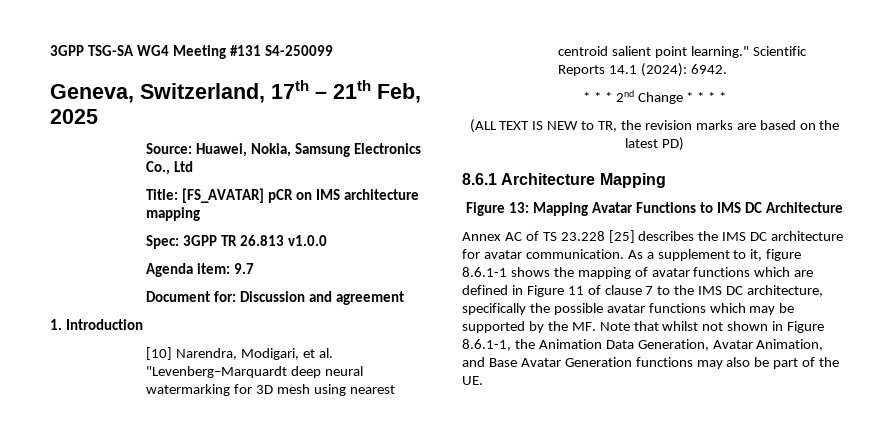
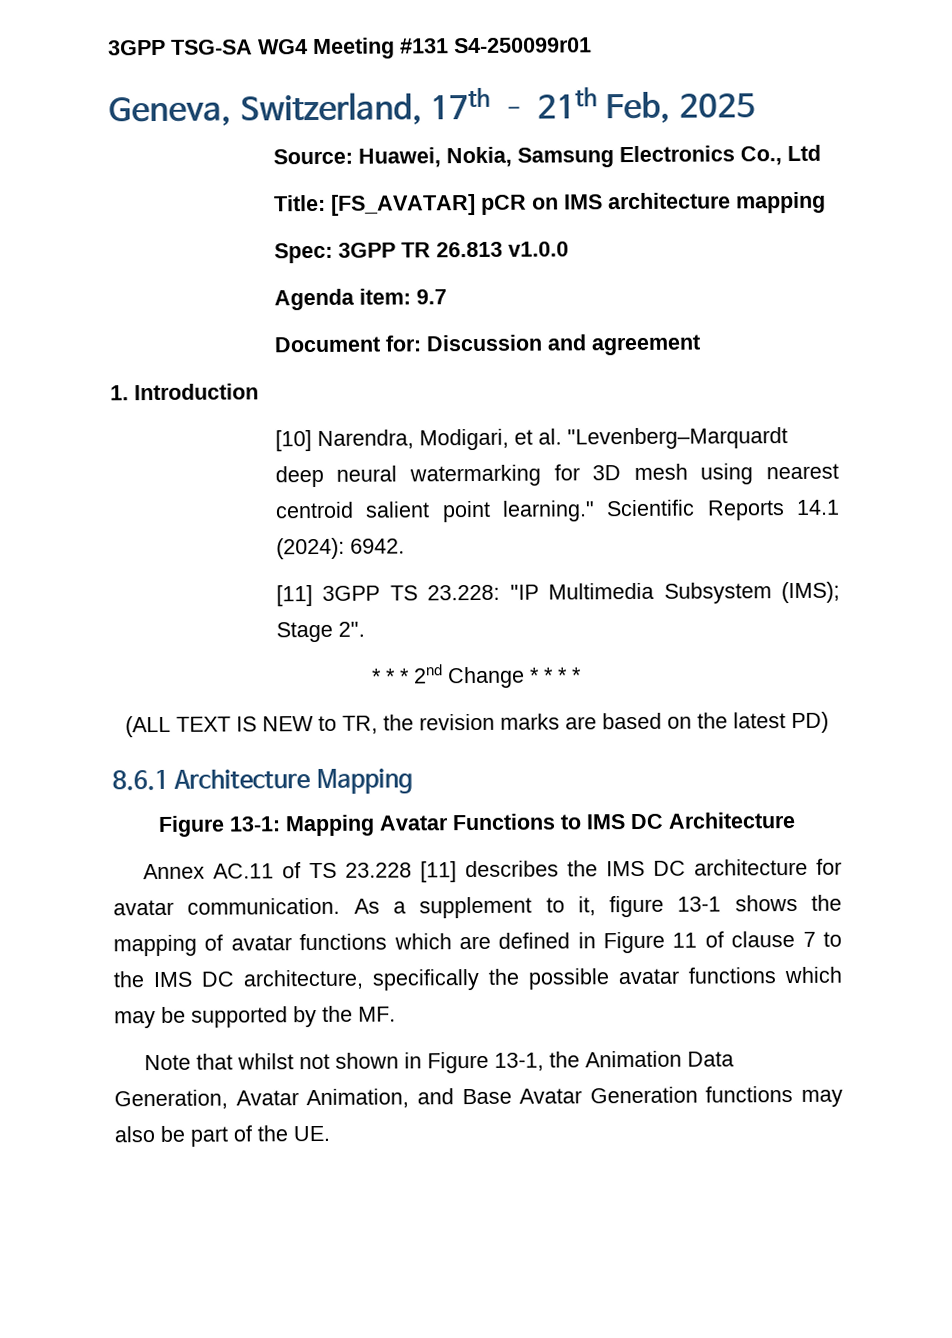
- 3GPP TSG-SA WG4 Meeting #131 S4-250099
+ 3GPP TSG-SA WG4 Meeting #131 S4-250099r01
+ [11] 3GPP TS 23.228: "IP Multimedia Subsystem (IMS); Stage 2".
- Figure 13: Mapping Avatar Functions to IMS DC Architecture
+ Figure 13-1: Mapping Avatar Functions to IMS DC Architecture
- Annex AC of TS 23.228 [25] describes the IMS DC architecture for avatar communication.
+ Annex AC.11 of TS 23.228 [11] describes the IMS DC architecture for avatar communication.
- As a supplement to it, figure 8.6.1-1 shows the mapping of avatar functions which are defined in Figure 11 of clause 7 to the IMS DC architecture, specifically the possible avatar functions which may be supported by the MF. Note that whilst not shown in Figure 8.6.1-1, the Animation Data Generation, Avatar Animation, and Base Avatar Generation functions may also be part of the UE.
+ As a supplement to it, figure 13-1 shows the mapping of avatar functions which are defined in Figure 11 of clause 7 to the IMS DC architecture, specifically the possible avatar functions which may be supported by the MF.
+ Note that whilst not shown in Figure 13-1, the Animation Data Generation, Avatar Animation, and Base Avatar Generation functions may also be part of the UE.

